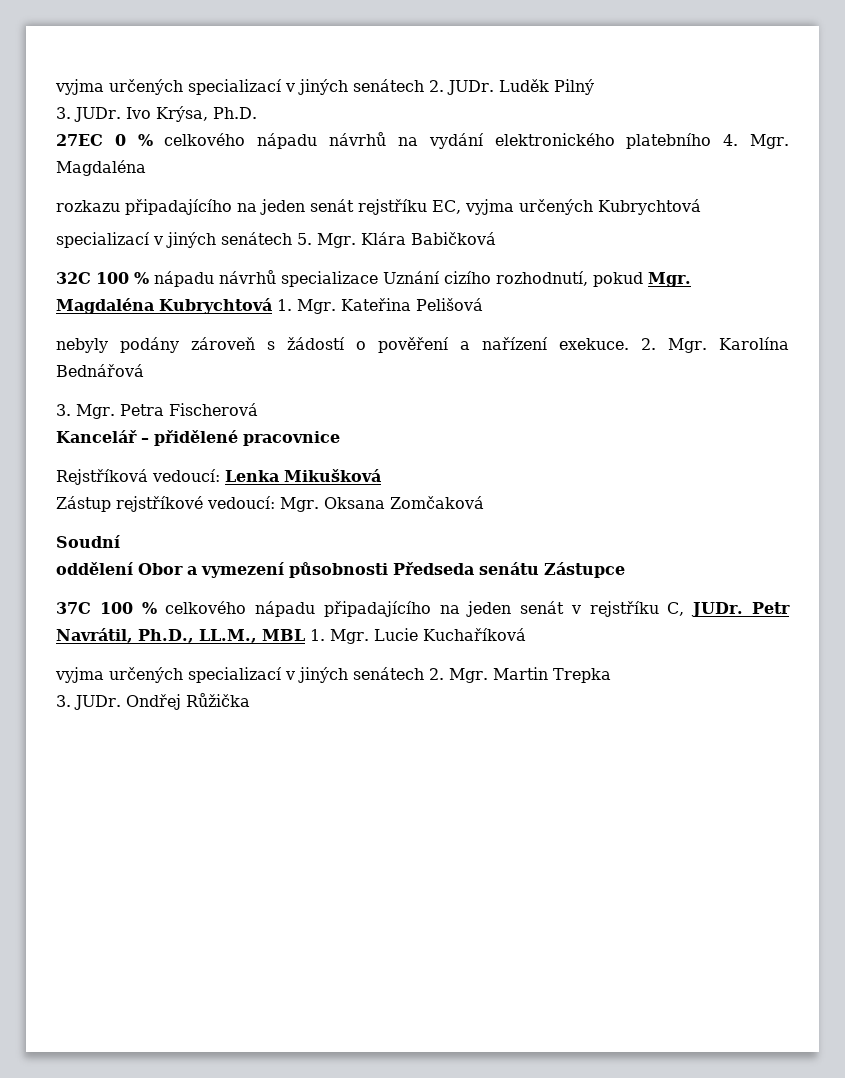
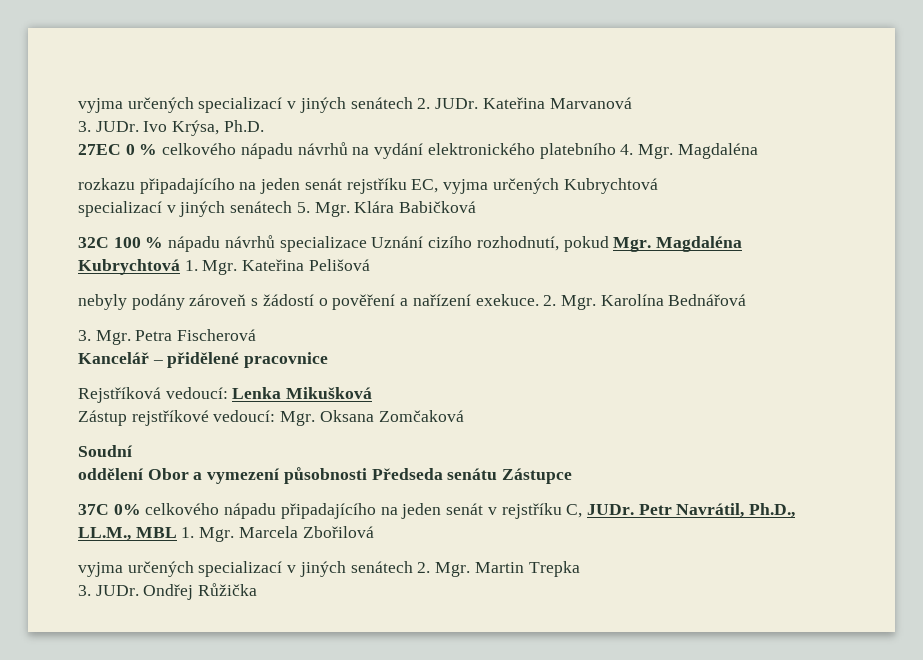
- Luděk Pilný
+ Kateřina Marvanová
- 37C 100 % celkového nápadu připadajícího na jeden senát v rejstříku C, JUDr.
+ 37C 0% celkového nápadu připadajícího na jeden senát v rejstříku C, JUDr.
- Petr Navrátil, Ph.D., LL.M., MBL 1. Mgr. Lucie Kuchaříková
+ Petr Navrátil, Ph.D., LL.M., MBL 1. Mgr. Marcela Zbořilová

